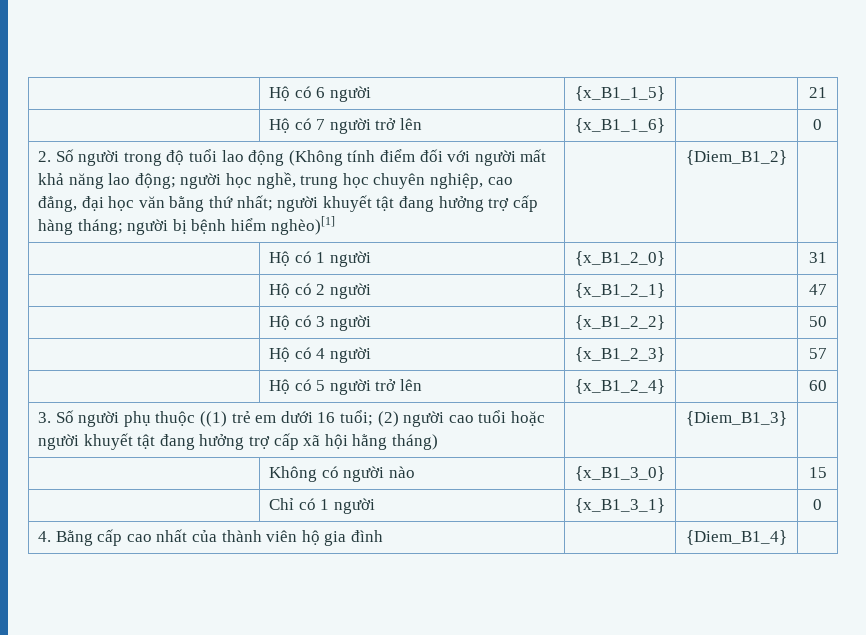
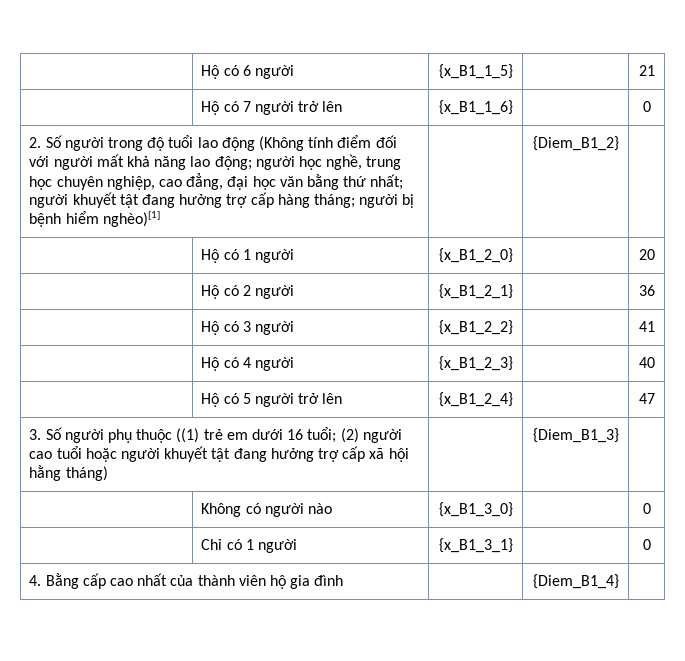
- | Hộ có 1 người | {x_B1_2_0} | | 31
+ | Hộ có 1 người | {x_B1_2_0} | | 20
- | Hộ có 2 người | {x_B1_2_1} | | 47
+ | Hộ có 2 người | {x_B1_2_1} | | 36
- | Hộ có 3 người | {x_B1_2_2} | | 50
+ | Hộ có 3 người | {x_B1_2_2} | | 41
- | Hộ có 4 người | {x_B1_2_3} | | 57
+ | Hộ có 4 người | {x_B1_2_3} | | 40
- | Hộ có 5 người trở lên | {x_B1_2_4} | | 60
+ | Hộ có 5 người trở lên | {x_B1_2_4} | | 47
- | Không có người nào | {x_B1_3_0} | | 15
+ | Không có người nào | {x_B1_3_0} | | 0

